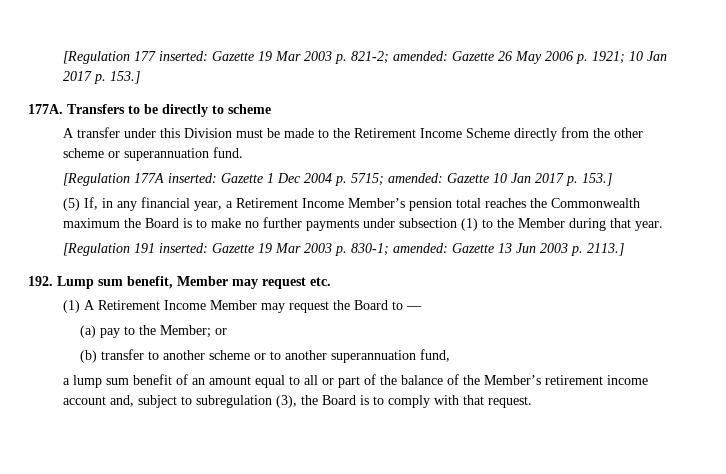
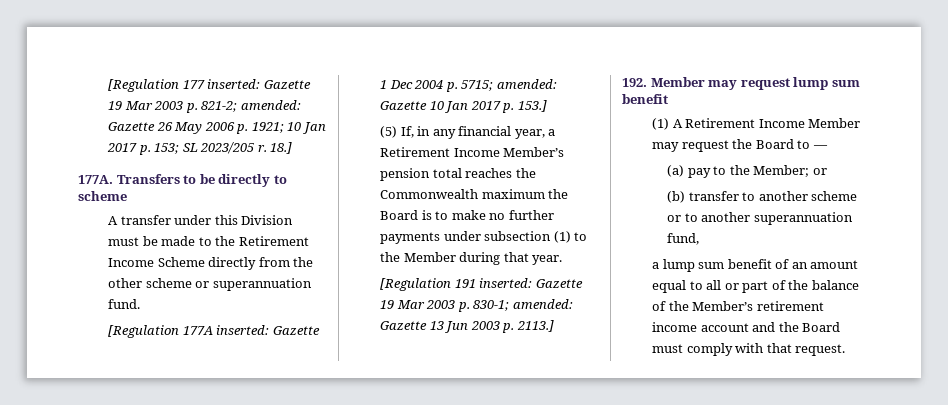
- [Regulation 177 inserted: Gazette 19 Mar 2003 p. 821-2; amended: Gazette 26 May 2006 p. 1921; 10 Jan 2017 p. 153.]
+ [Regulation 177 inserted: Gazette 19 Mar 2003 p. 821-2; amended: Gazette 26 May 2006 p. 1921; 10 Jan 2017 p. 153; SL 2023/205 r. 18.]
- 192. Lump sum benefit, Member may request etc.
+ 192. Member may request lump sum benefit
- a lump sum benefit of an amount equal to all or part of the balance of the Member’s retirement income account and, subject to subregulation (3), the Board is to comply with that request.
+ a lump sum benefit of an amount equal to all or part of the balance of the Member’s retirement income account and the Board must comply with that request.

